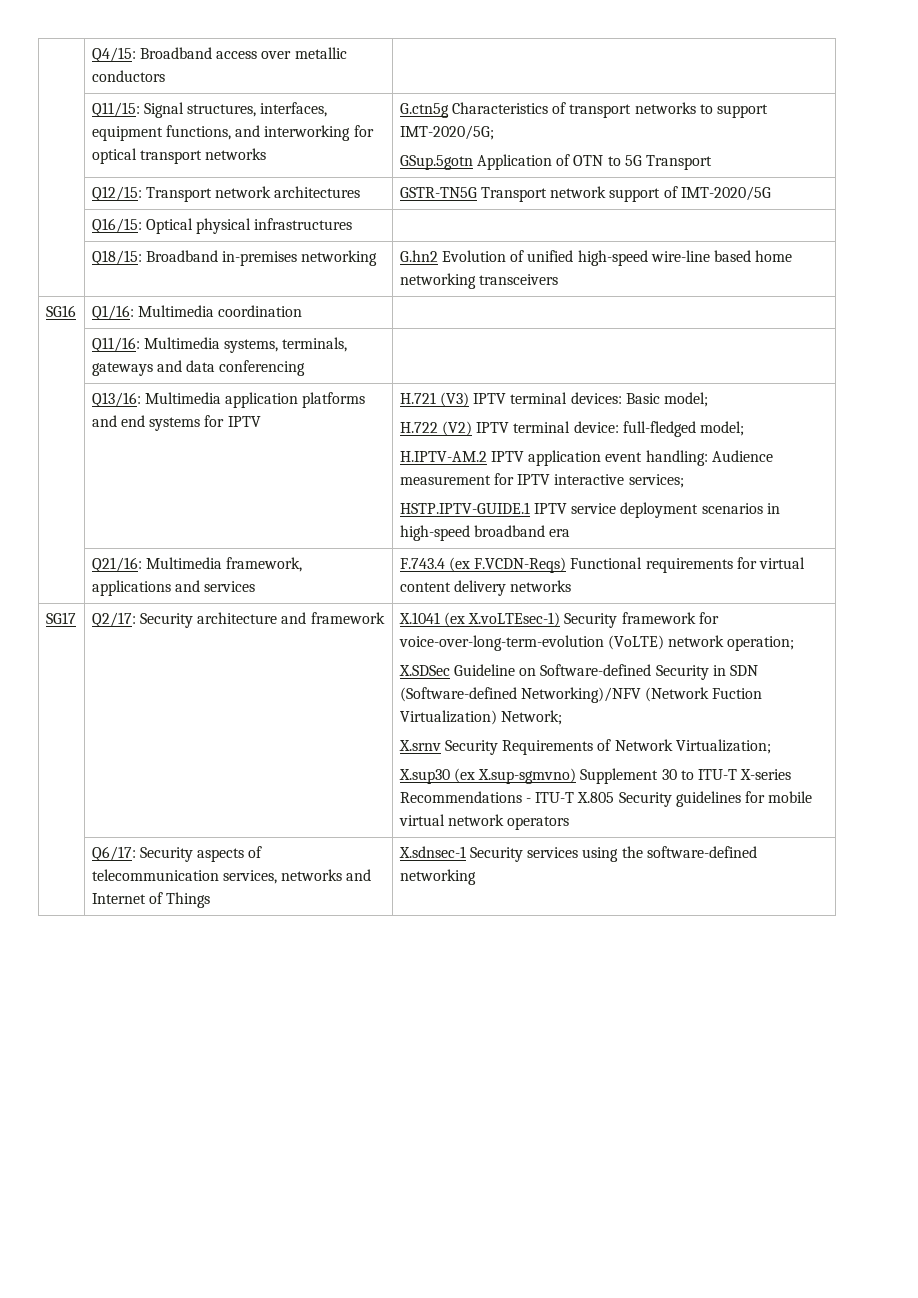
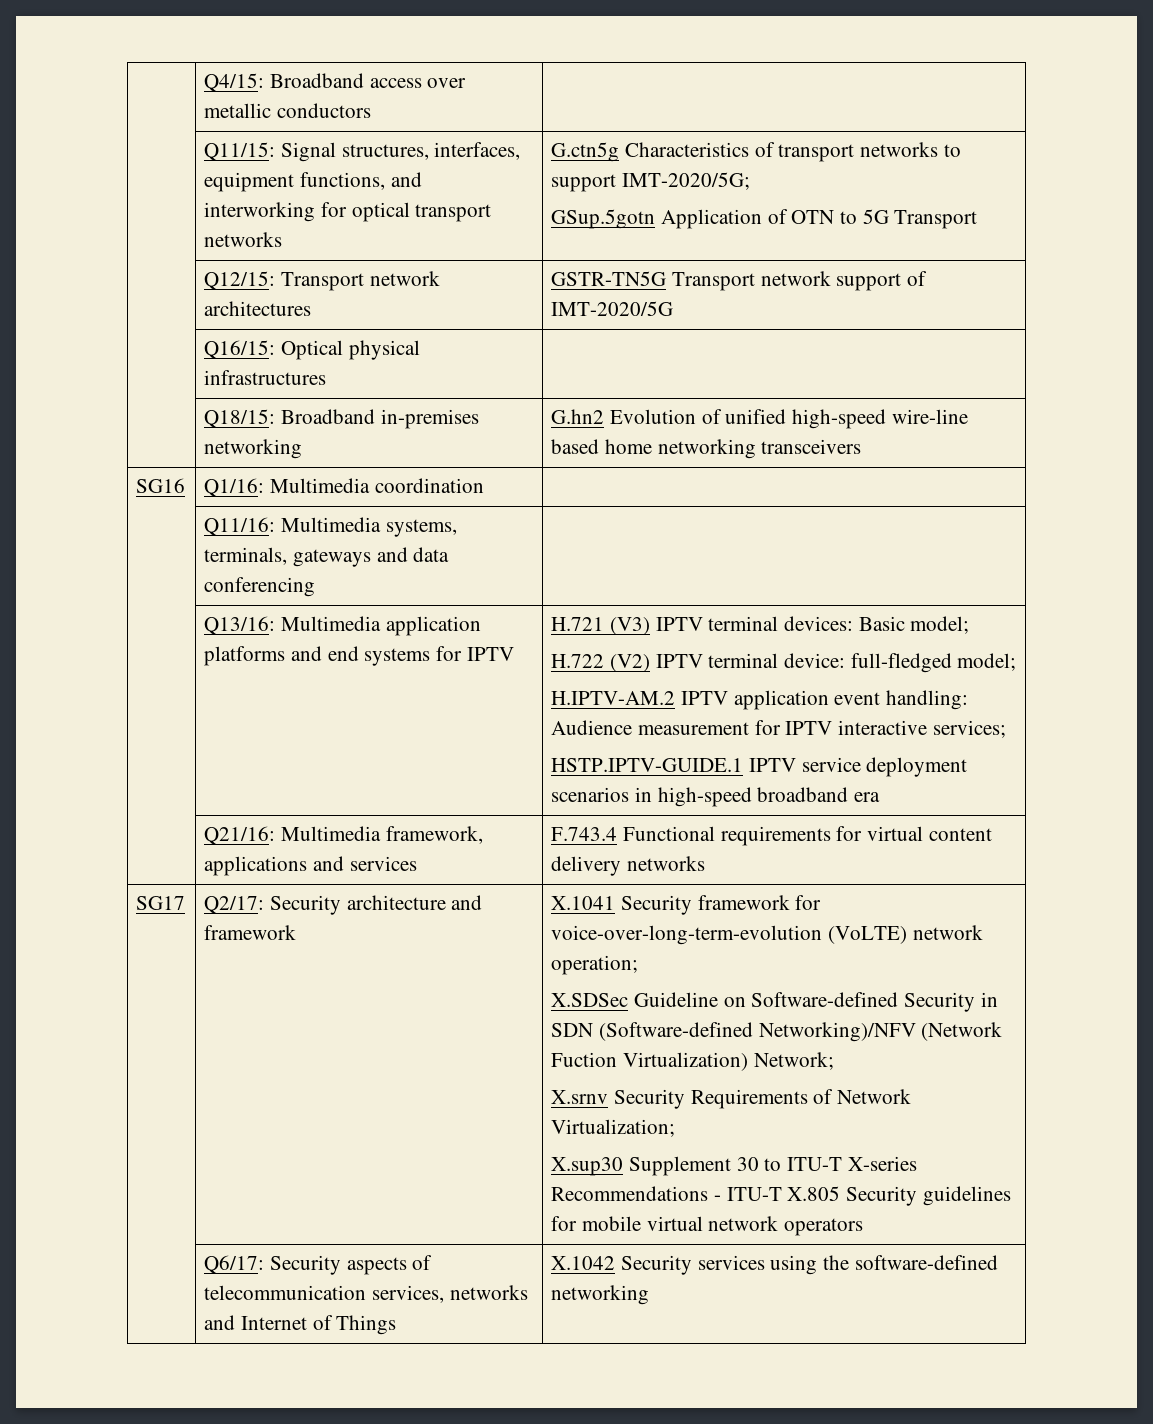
- | Q21/16: Multimedia framework, applications and services | F.743.4 (ex F.VCDN-Reqs) Functional requirements for virtual content delivery networks
+ | Q21/16: Multimedia framework, applications and services | F.743.4 Functional requirements for virtual content delivery networks
- X.1041 (ex X.voLTEsec-1) Security framework for voice-over-long-term-evolution (VoLTE) network operation;
+ X.1041 Security framework for voice-over-long-term-evolution (VoLTE) network operation;
- X.sup30 (ex X.sup-sgmvno) Supplement 30 to ITU-T X-series Recommendations - ITU-T X.805 Security guidelines for mobile virtual network operators
+ X.sup30 Supplement 30 to ITU-T X-series Recommendations - ITU-T X.805 Security guidelines for mobile virtual network operators
- | Q6/17: Security aspects of telecommunication services, networks and Internet of Things | X.sdnsec-1 Security services using the software-defined networking
+ | Q6/17: Security aspects of telecommunication services, networks and Internet of Things | X.1042 Security services using the software-defined networking

